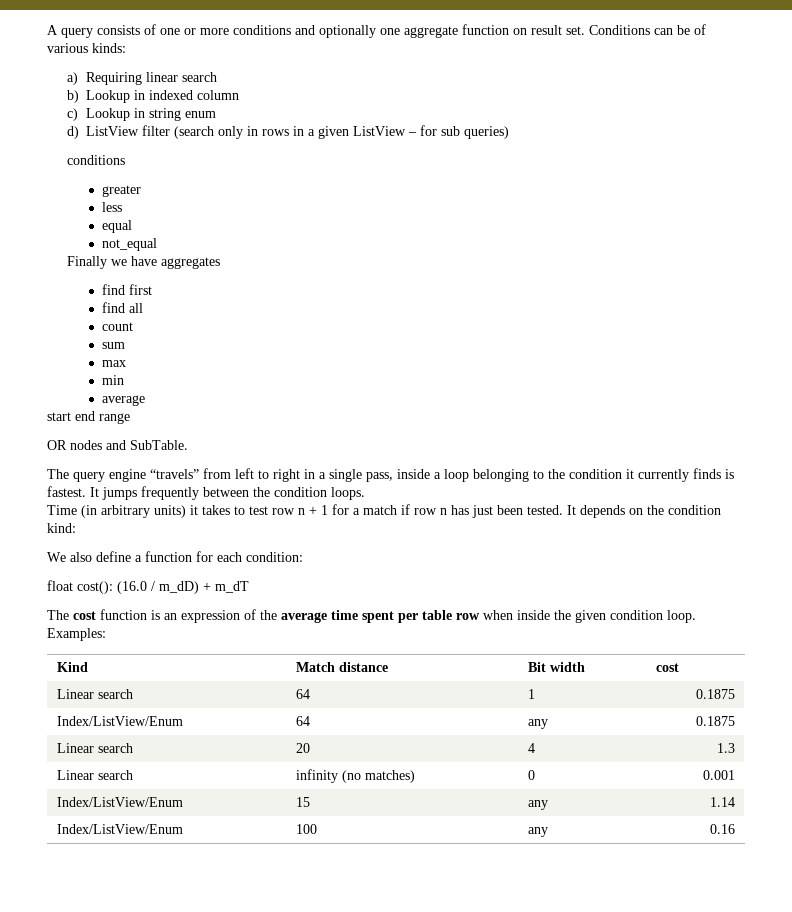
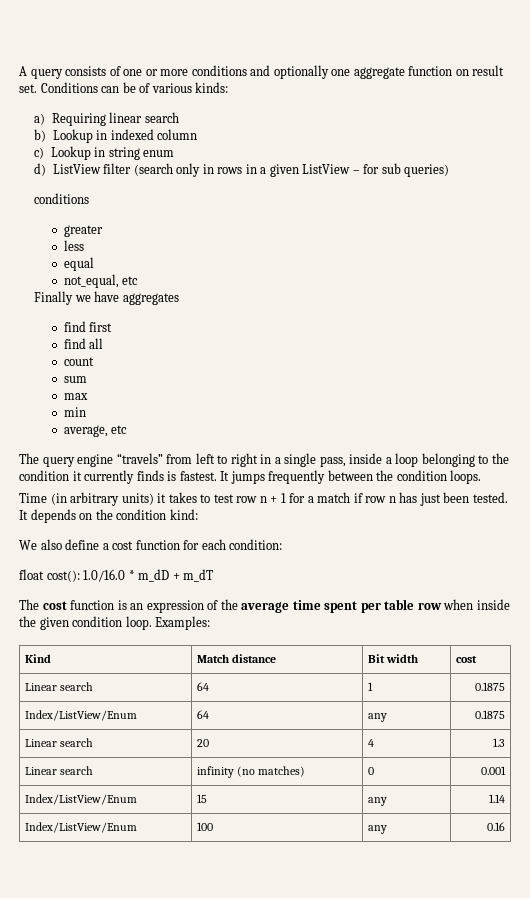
- not_equal
+ not_equal, etc
  min
- average
- start end range
- OR nodes and SubTable.
+ average, etc
- We also define a function for each condition:
+ We also define a cost function for each condition:
- float cost(): (16.0 / m_dD) + m_dT
+ float cost(): 1.0/16.0 * m_dD + m_dT

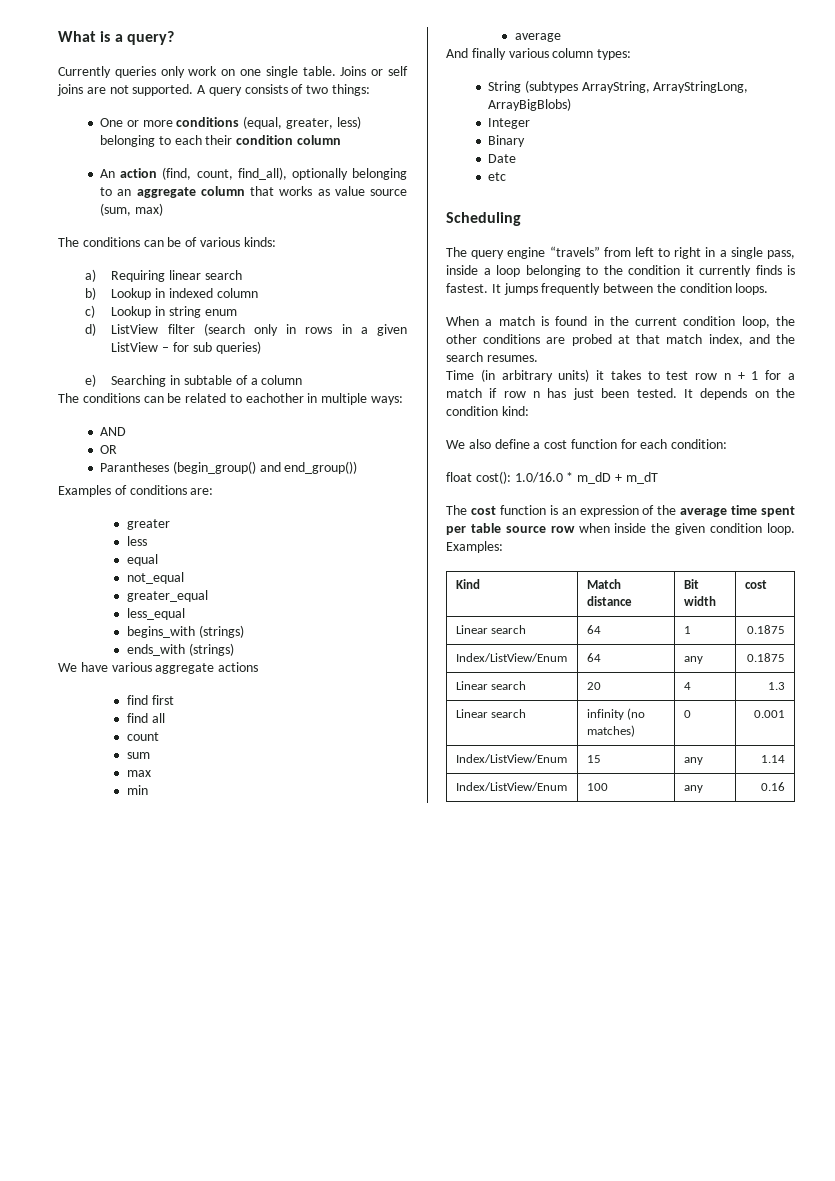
- A query consists of one or more conditions and optionally one aggregate function on result set. Conditions can be of various kinds:
+ What is a query?
+ Currently queries only work on one single table. Joins or self joins are not supported. A query consists of two things:
+ One or more conditions (equal, greater, less) belonging to each their condition column
+ An action (find, count, find_all), optionally belonging to an aggregate column that works as value source (sum, max)
+ The conditions can be of various kinds:
  d) ListView filter (search only in rows in a given ListView – for sub queries)
- conditions
+ e) Searching in subtable of a column
+ The conditions can be related to eachother in multiple ways:
+ AND
+ OR
+ Parantheses (begin_group() and end_group())
+ Examples of conditions are:
  greater
  less
  equal
- not_equal, etc
- Finally we have aggregates
+ not_equal
+ greater_equal
+ less_equal
+ begins_with (strings)
+ ends_with (strings)
+ We have various aggregate actions
  min
- average, etc
+ average
+ And finally various column types:
+ String (subtypes ArrayString, ArrayStringLong, ArrayBigBlobs)
+ Integer
+ Binary
+ Date
+ etc
+ Scheduling
+ When a match is found in the current condition loop, the other conditions are probed at that match index, and the search resumes.
- The cost function is an expression of the average time spent per table row when inside the given condition loop.
+ The cost function is an expression of the average time spent per table source row when inside the given condition loop.

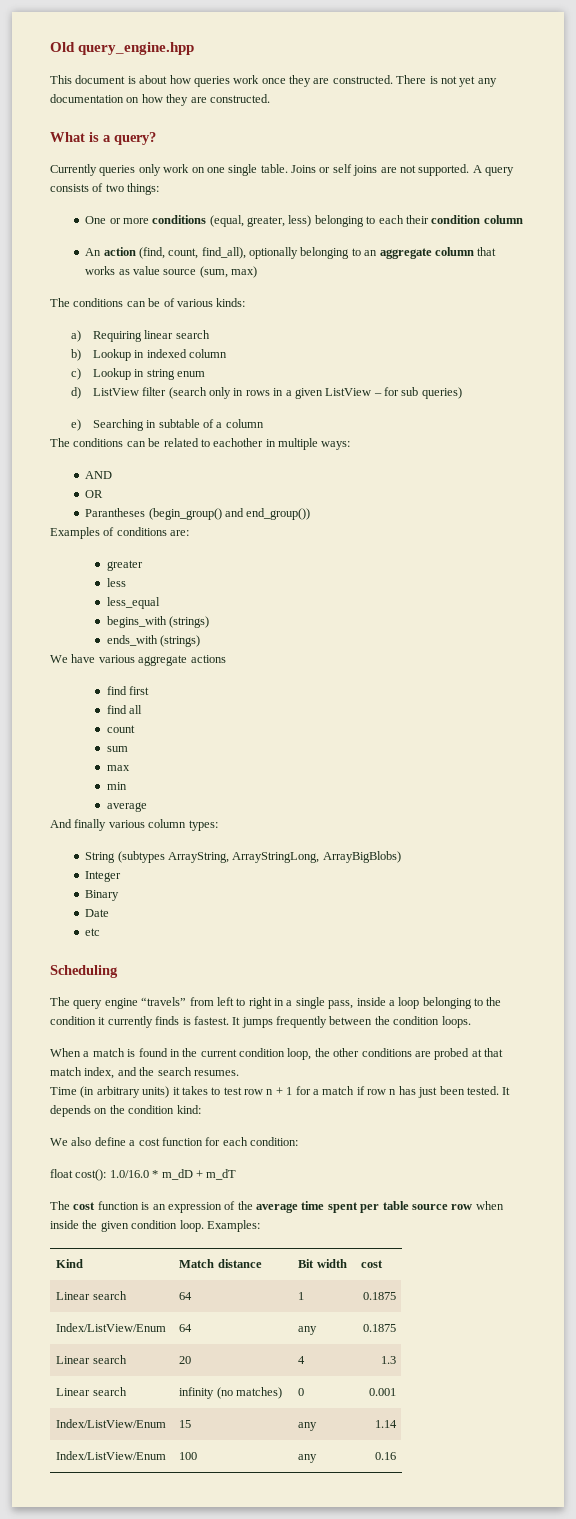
+ Old query_engine.hpp
+ This document is about how queries work once they are constructed. There is not yet any documentation on how they are constructed.
- equal
- not_equal
- greater_equal

